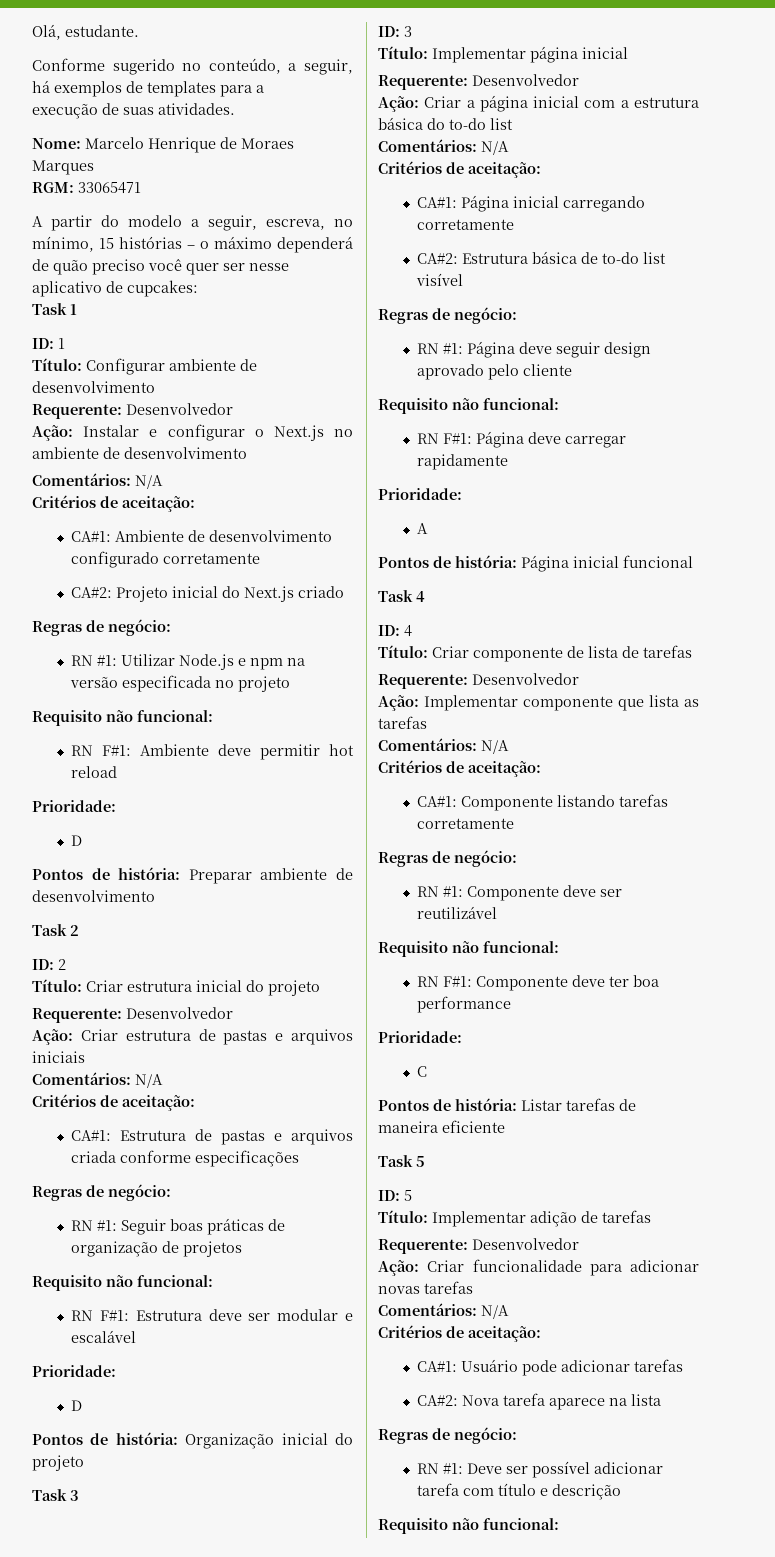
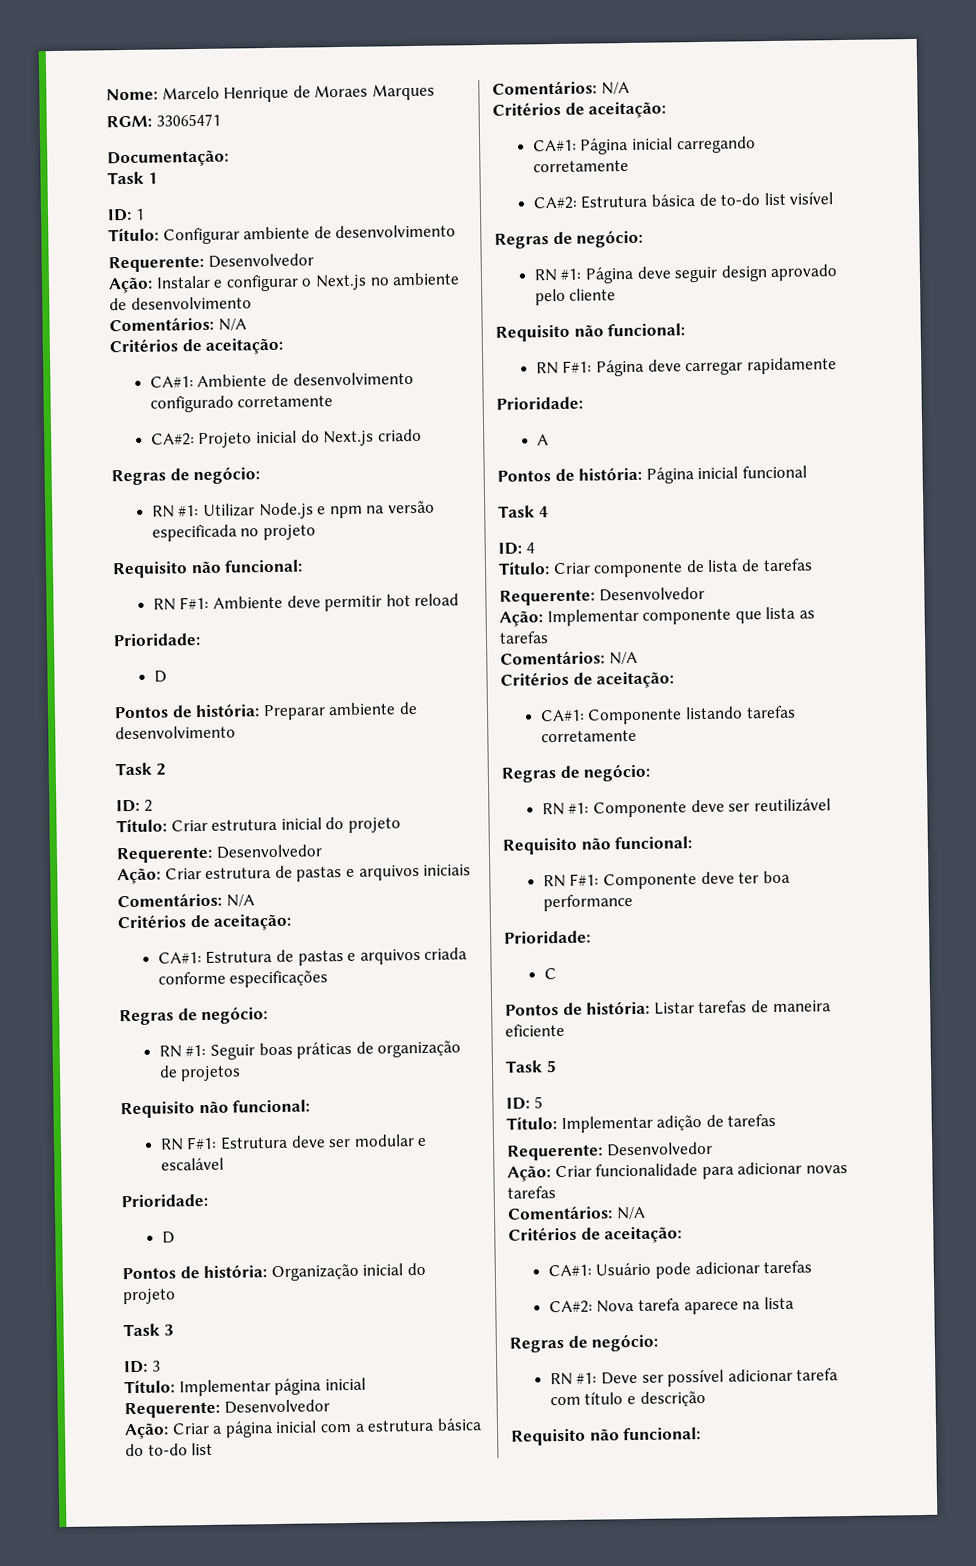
- Olá, estudante.
- Conforme sugerido no conteúdo, a seguir, há exemplos de templates para a
- execução de suas atividades.
- A partir do modelo a seguir, escreva, no mínimo, 15 histórias – o máximo dependerá de quão preciso você quer ser nesse aplicativo de cupcakes:
+ Documentação:

